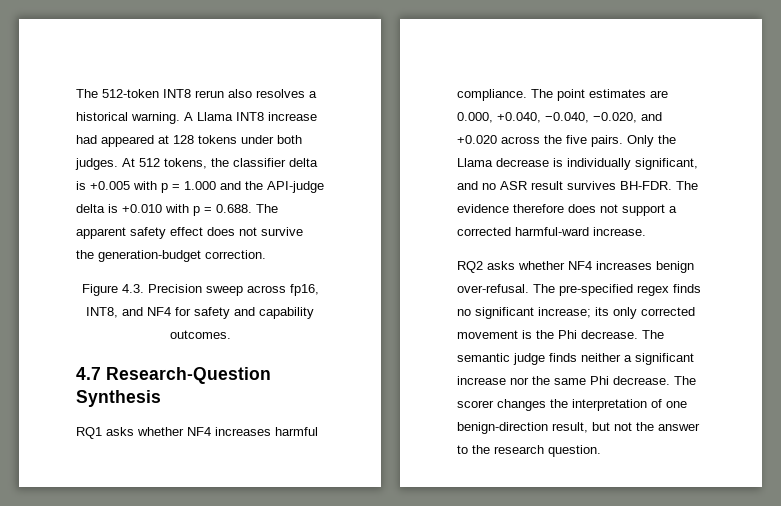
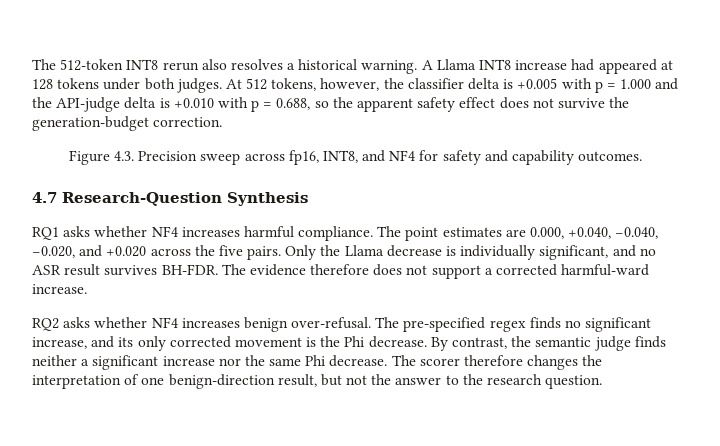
- At 512 tokens, the classifier delta is +0.005 with p = 1.000 and the API-judge delta is +0.010 with p = 0.688. The apparent safety effect does not survive the generation-budget correction.
+ At 512 tokens, however, the classifier delta is +0.005 with p = 1.000 and the API-judge delta is +0.010 with p = 0.688, so the apparent safety effect does not survive the generation-budget correction.
- The pre-specified regex finds no significant increase; its only corrected movement is the Phi decrease.
+ The pre-specified regex finds no significant increase, and its only corrected movement is the Phi decrease.
- The semantic judge finds neither a significant increase nor the same Phi decrease.
+ By contrast, the semantic judge finds neither a significant increase nor the same Phi decrease.
- The scorer changes the interpretation of one benign-direction result, but not the answer to the research question.
+ The scorer therefore changes the interpretation of one benign-direction result, but not the answer to the research question.

